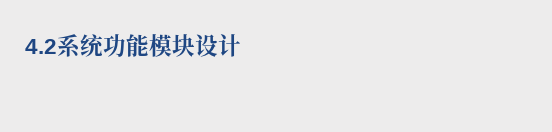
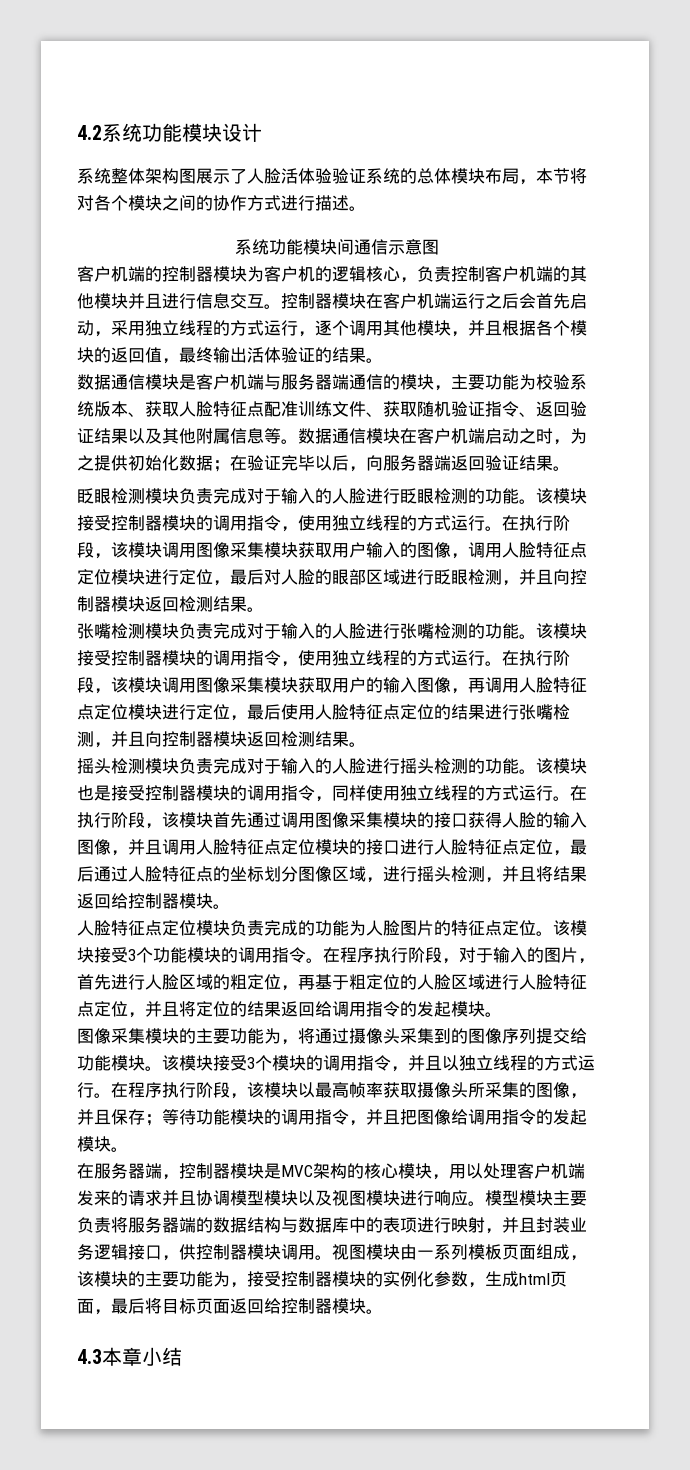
+ 系统整体架构图展示了人脸活体验验证系统的总体模块布局，本节将对各个模块之间的协作方式进行描述。
+ 系统功能模块间通信示意图
+ 客户机端的控制器模块为客户机的逻辑核心，负责控制客户机端的其他模块并且进行信息交互。控制器模块在客户机端运行之后会首先启动，采用独立线程的方式运行，逐个调用其他模块，并且根据各个模块的返回值，最终输出活体验证的结果。
+ 数据通信模块是客户机端与服务器端通信的模块，主要功能为校验系统版本、获取人脸特征点配准训练文件、获取随机验证指令、返回验证结果以及其他附属信息等。数据通信模块在客户机端启动之时，为之提供初始化数据；在验证完毕以后，向服务器端返回验证结果。
+ 眨眼检测模块负责完成对于输入的人脸进行眨眼检测的功能。该模块接受控制器模块的调用指令，使用独立线程的方式运行。在执行阶段，该模块调用图像采集模块获取用户输入的图像，调用人脸特征点定位模块进行定位，最后对人脸的眼部区域进行眨眼检测，并且向控制器模块返回检测结果。
+ 张嘴检测模块负责完成对于输入的人脸进行张嘴检测的功能。该模块接受控制器模块的调用指令，使用独立线程的方式运行。在执行阶段，该模块调用图像采集模块获取用户的输入图像，再调用人脸特征点定位模块进行定位，最后使用人脸特征点定位的结果进行张嘴检测，并且向控制器模块返回检测结果。
+ 摇头检测模块负责完成对于输入的人脸进行摇头检测的功能。该模块也是接受控制器模块的调用指令，同样使用独立线程的方式运行。在执行阶段，该模块首先通过调用图像采集模块的接口获得人脸的输入图像，并且调用人脸特征点定位模块的接口进行人脸特征点定位，最后通过人脸特征点的坐标划分图像区域，进行摇头检测，并且将结果返回给控制器模块。
+ 人脸特征点定位模块负责完成的功能为人脸图片的特征点定位。该模块接受3个功能模块的调用指令。在程序执行阶段，对于输入的图片，首先进行人脸区域的粗定位，再基于粗定位的人脸区域进行人脸特征点定位，并且将定位的结果返回给调用指令的发起模块。
+ 图像采集模块的主要功能为，将通过摄像头采集到的图像序列提交给功能模块。该模块接受3个模块的调用指令，并且以独立线程的方式运行。在程序执行阶段，该模块以最高帧率获取摄像头所采集的图像，并且保存；等待功能模块的调用指令，并且把图像给调用指令的发起模块。
+ 在服务器端，控制器模块是MVC架构的核心模块，用以处理客户机端发来的请求并且协调模型模块以及视图模块进行响应。模型模块主要负责将服务器端的数据结构与数据库中的表项进行映射，并且封装业务逻辑接口，供控制器模块调用。视图模块由一系列模板页面组成，该模块的主要功能为，接受控制器模块的实例化参数，生成html页面，最后将目标页面返回给控制器模块。
+ 4.3本章小结

